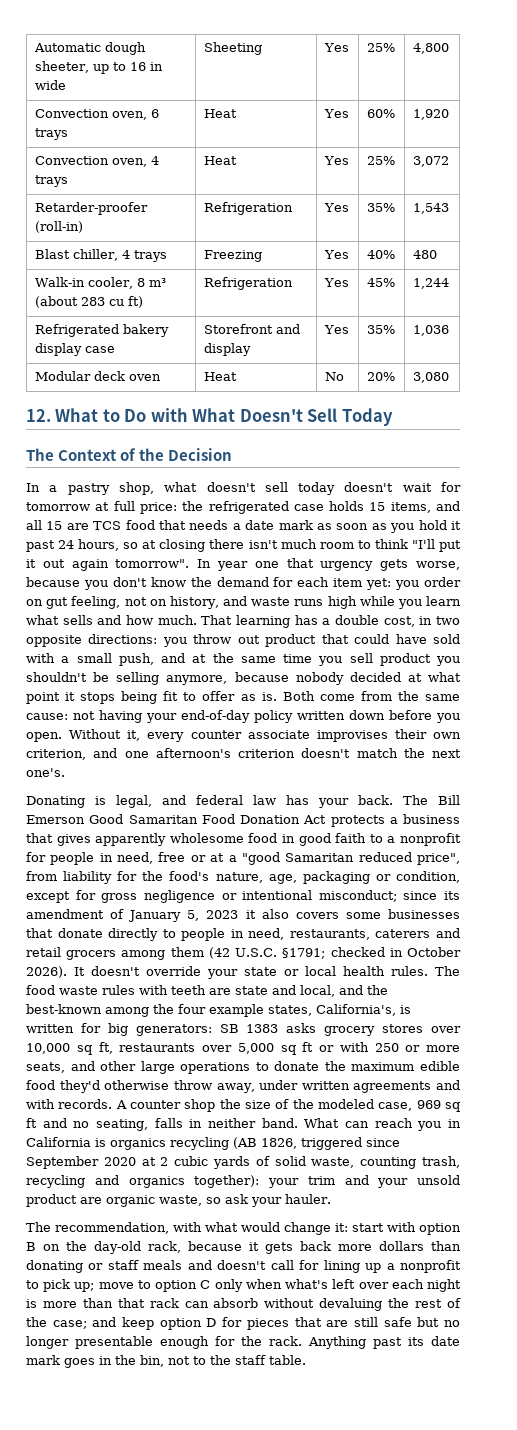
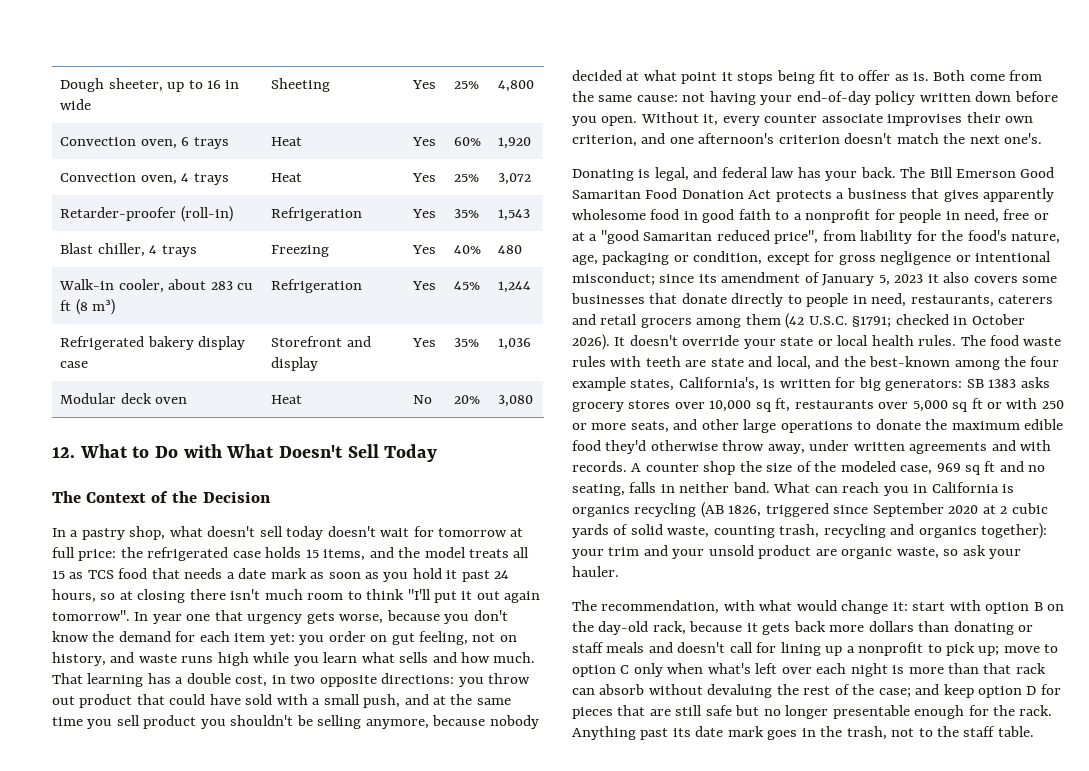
- Automatic dough sheeter, up to 16 in wide | Sheeting | Yes | 25% | 4,800
+ Dough sheeter, up to 16 in wide | Sheeting | Yes | 25% | 4,800
- Walk-in cooler, 8 m³ (about 283 cu ft) | Refrigeration | Yes | 45% | 1,244
+ Walk-in cooler, about 283 cu ft (8 m³) | Refrigeration | Yes | 45% | 1,244
- In a pastry shop, what doesn't sell today doesn't wait for tomorrow at full price: the refrigerated case holds 15 items, and all 15 are TCS food that needs a date mark as soon as you hold it past 24 hours, so at closing there isn't much room to think "I'll put it out again tomorrow".
+ In a pastry shop, what doesn't sell today doesn't wait for tomorrow at full price: the refrigerated case holds 15 items, and the model treats all 15 as TCS food that needs a date mark as soon as you hold it past 24 hours, so at closing there isn't much room to think "I'll put it out again tomorrow".
- Anything past its date mark goes in the bin, not to the staff table.
+ Anything past its date mark goes in the trash, not to the staff table.

